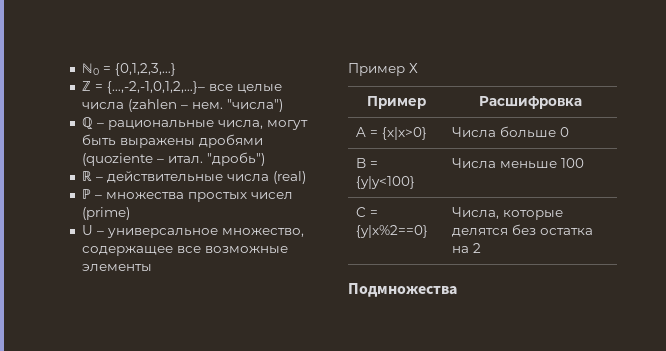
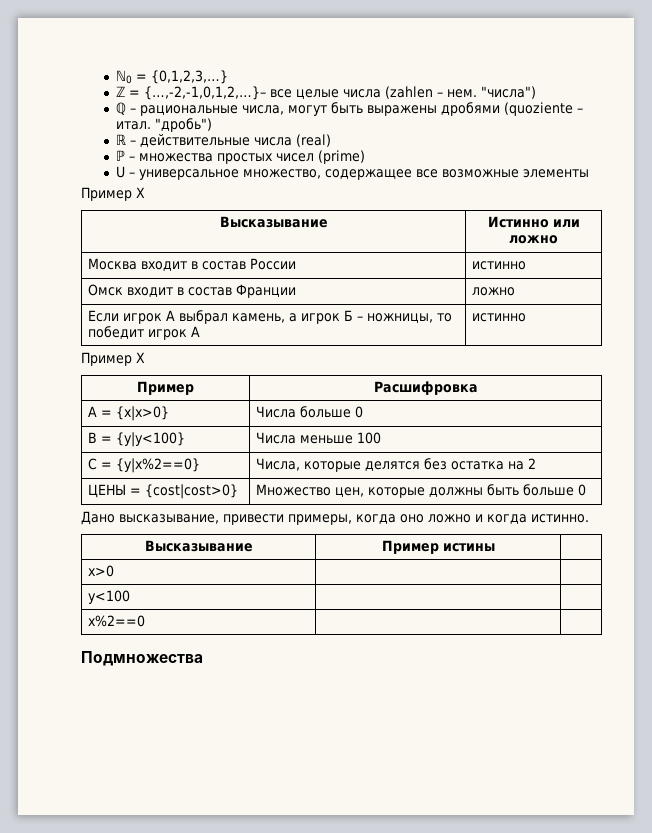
+ Высказывание | Истинно или ложно
+ Москва входит в состав России | истинно
+ Омск входит в состав Франции | ложно
+ Если игрок А выбрал камень, а игрок Б – ножницы, то победит игрок А | истинно
+ Пример Х
+ ЦЕНЫ = {cost|cost>0} | Множество цен, которые должны быть больше 0
+ Дано высказывание, привести примеры, когда оно ложно и когда истинно.
+ Высказывание | Пример истины |
+ x>0 | |
+ y<100 | |
+ x%2==0 | |

